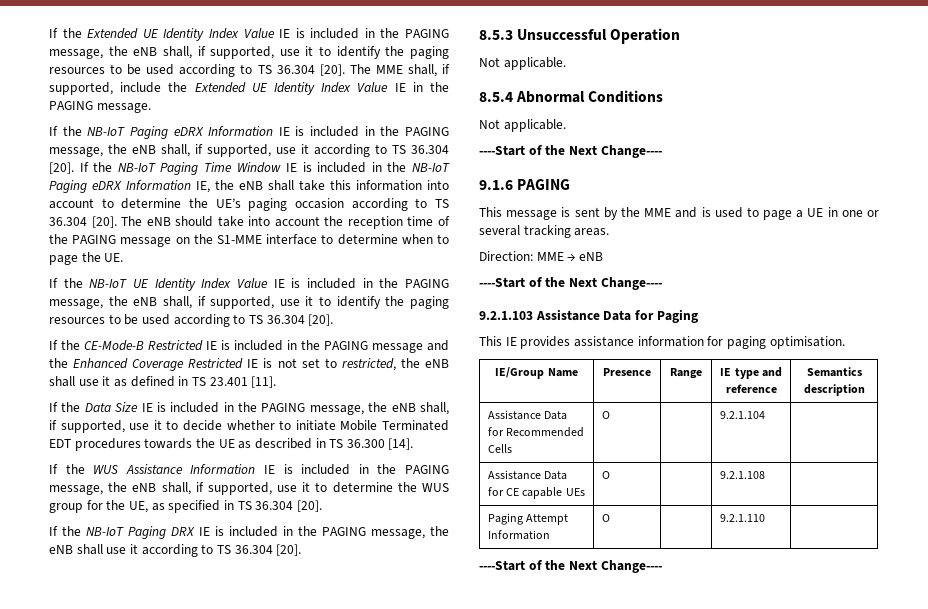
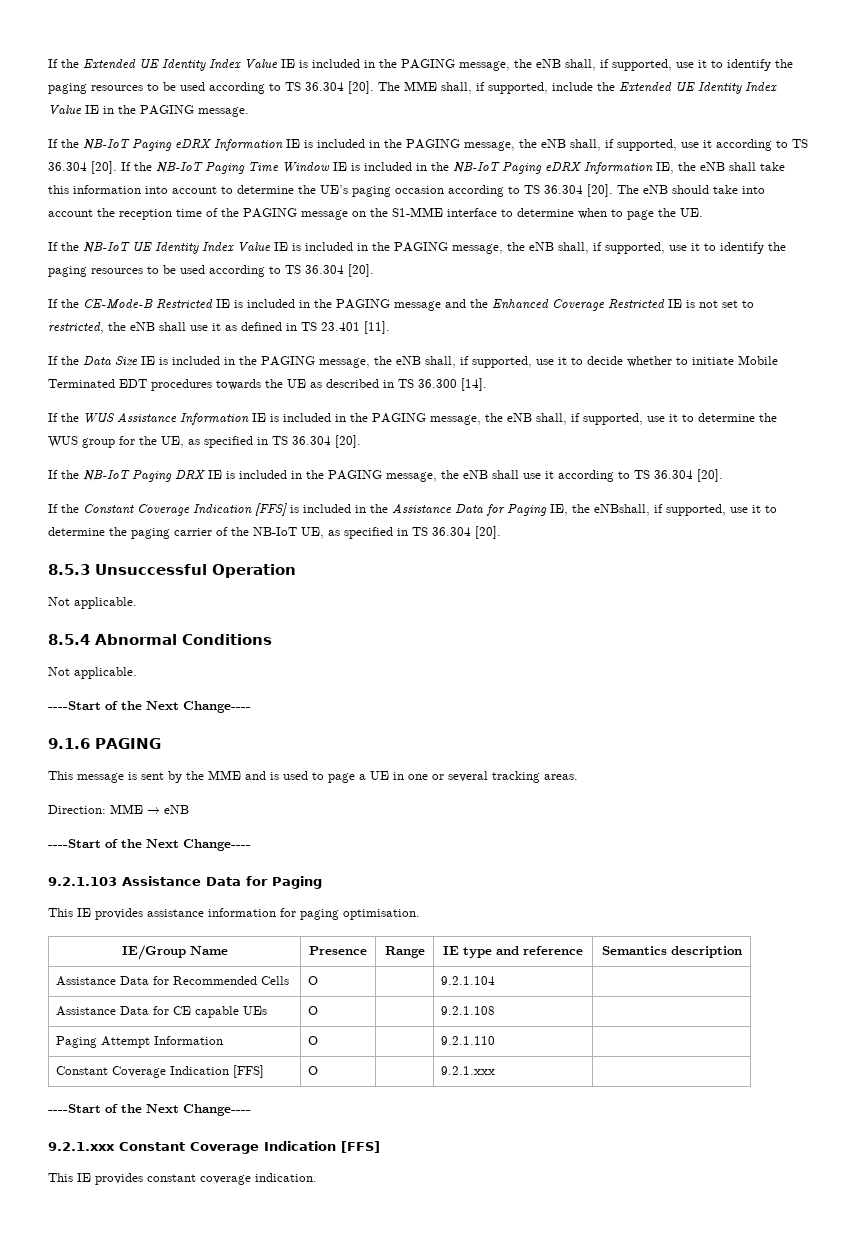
+ If the Constant Coverage Indication [FFS] is included in the Assistance Data for Paging IE, the eNBshall, if supported, use it to determine the paging carrier of the NB-IoT UE, as specified in TS 36.304 [20].
  Paging Attempt Information | O | | 9.2.1.110 |
+ Constant Coverage Indication [FFS] | O | | 9.2.1.xxx |
  ----Start of the Next Change----
+ 9.2.1.xxx Constant Coverage Indication [FFS]
+ This IE provides constant coverage indication.

